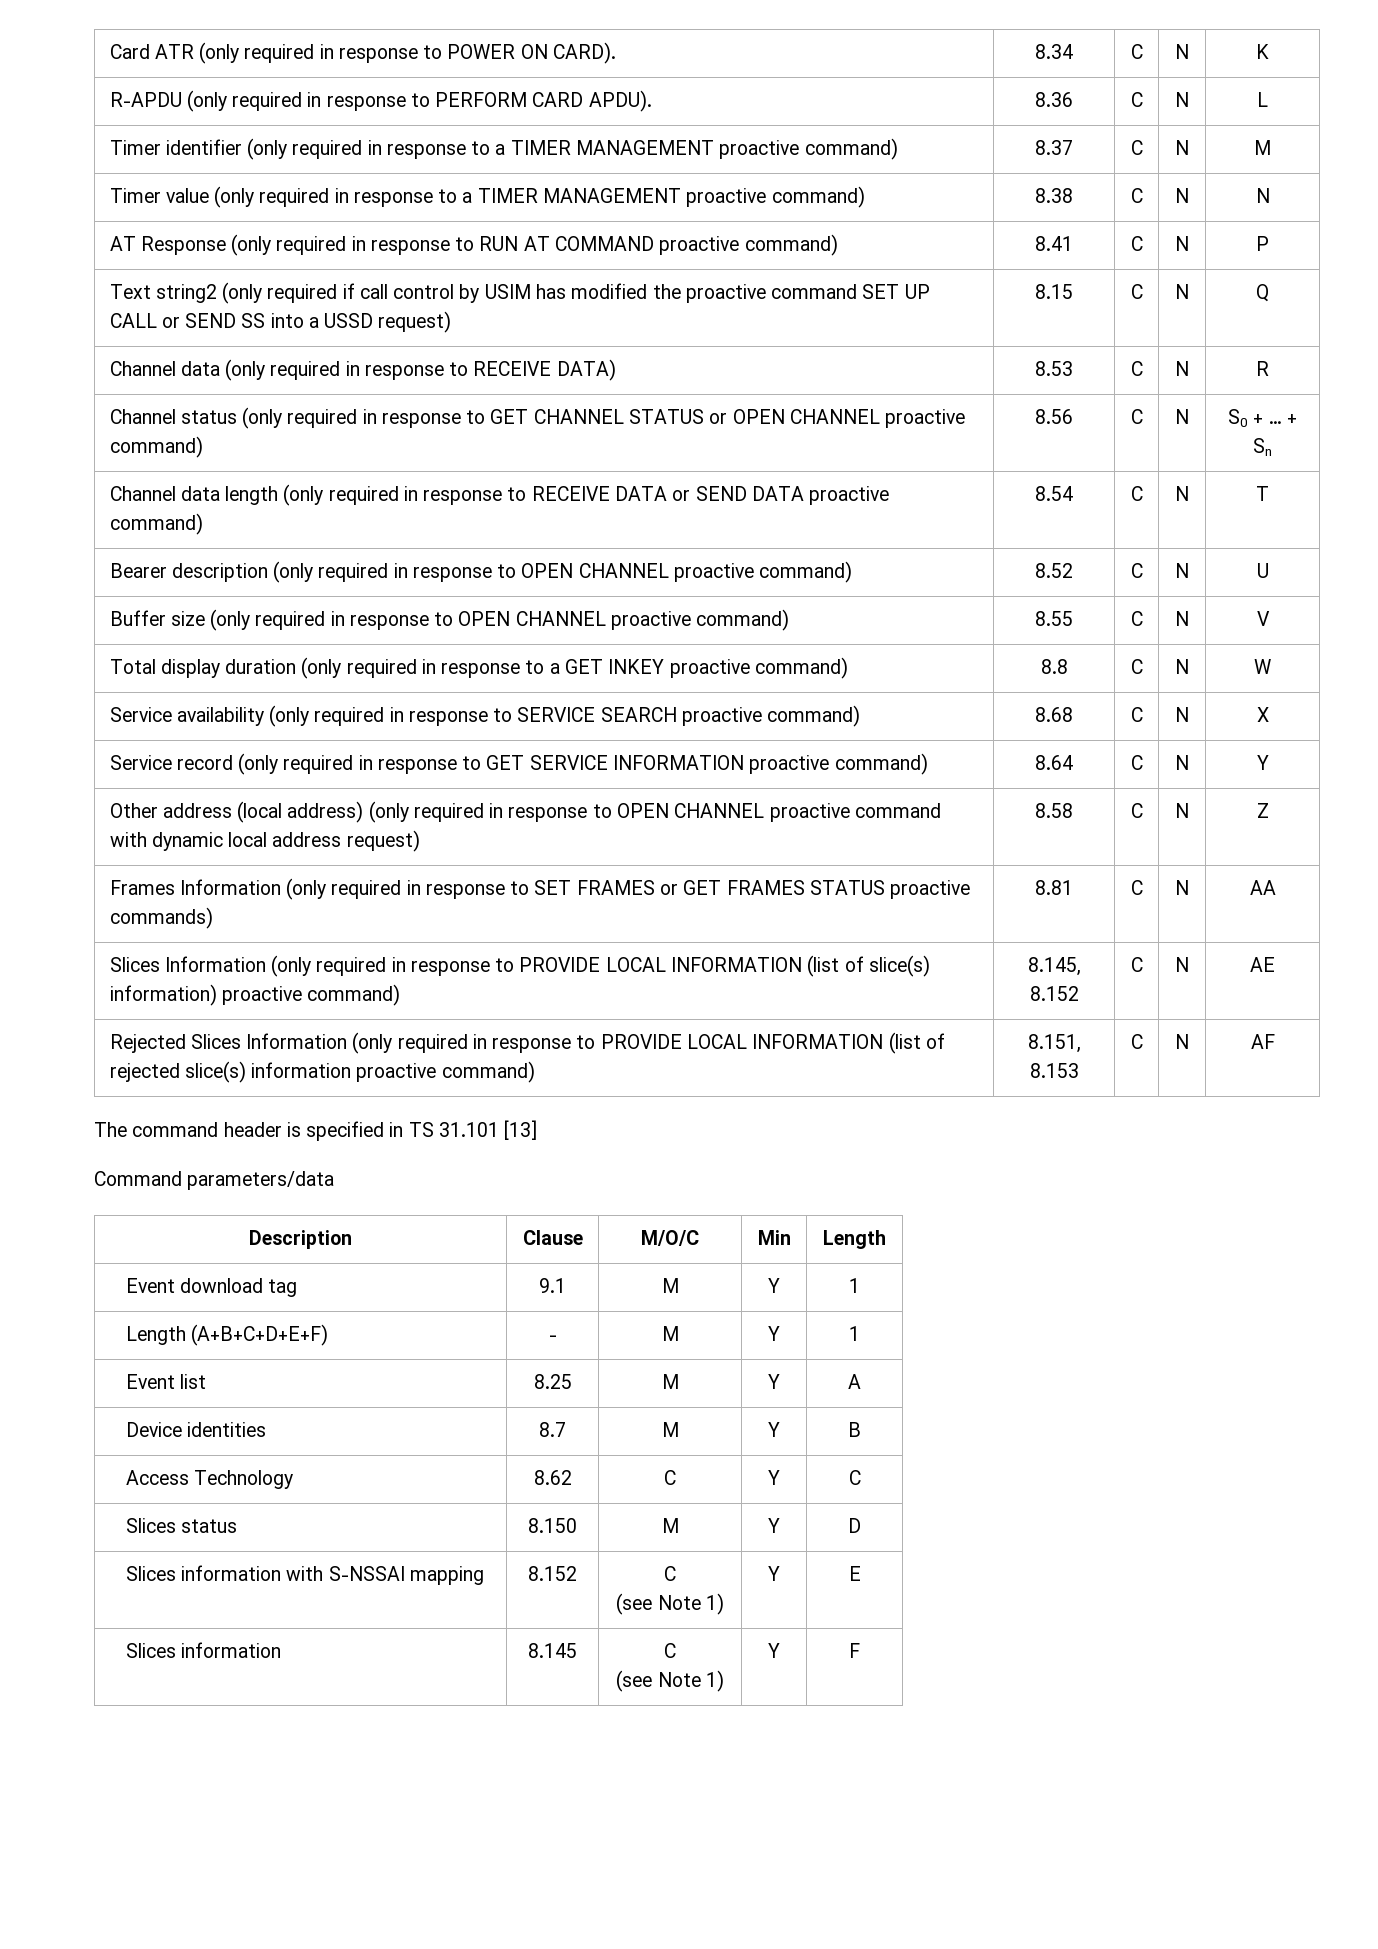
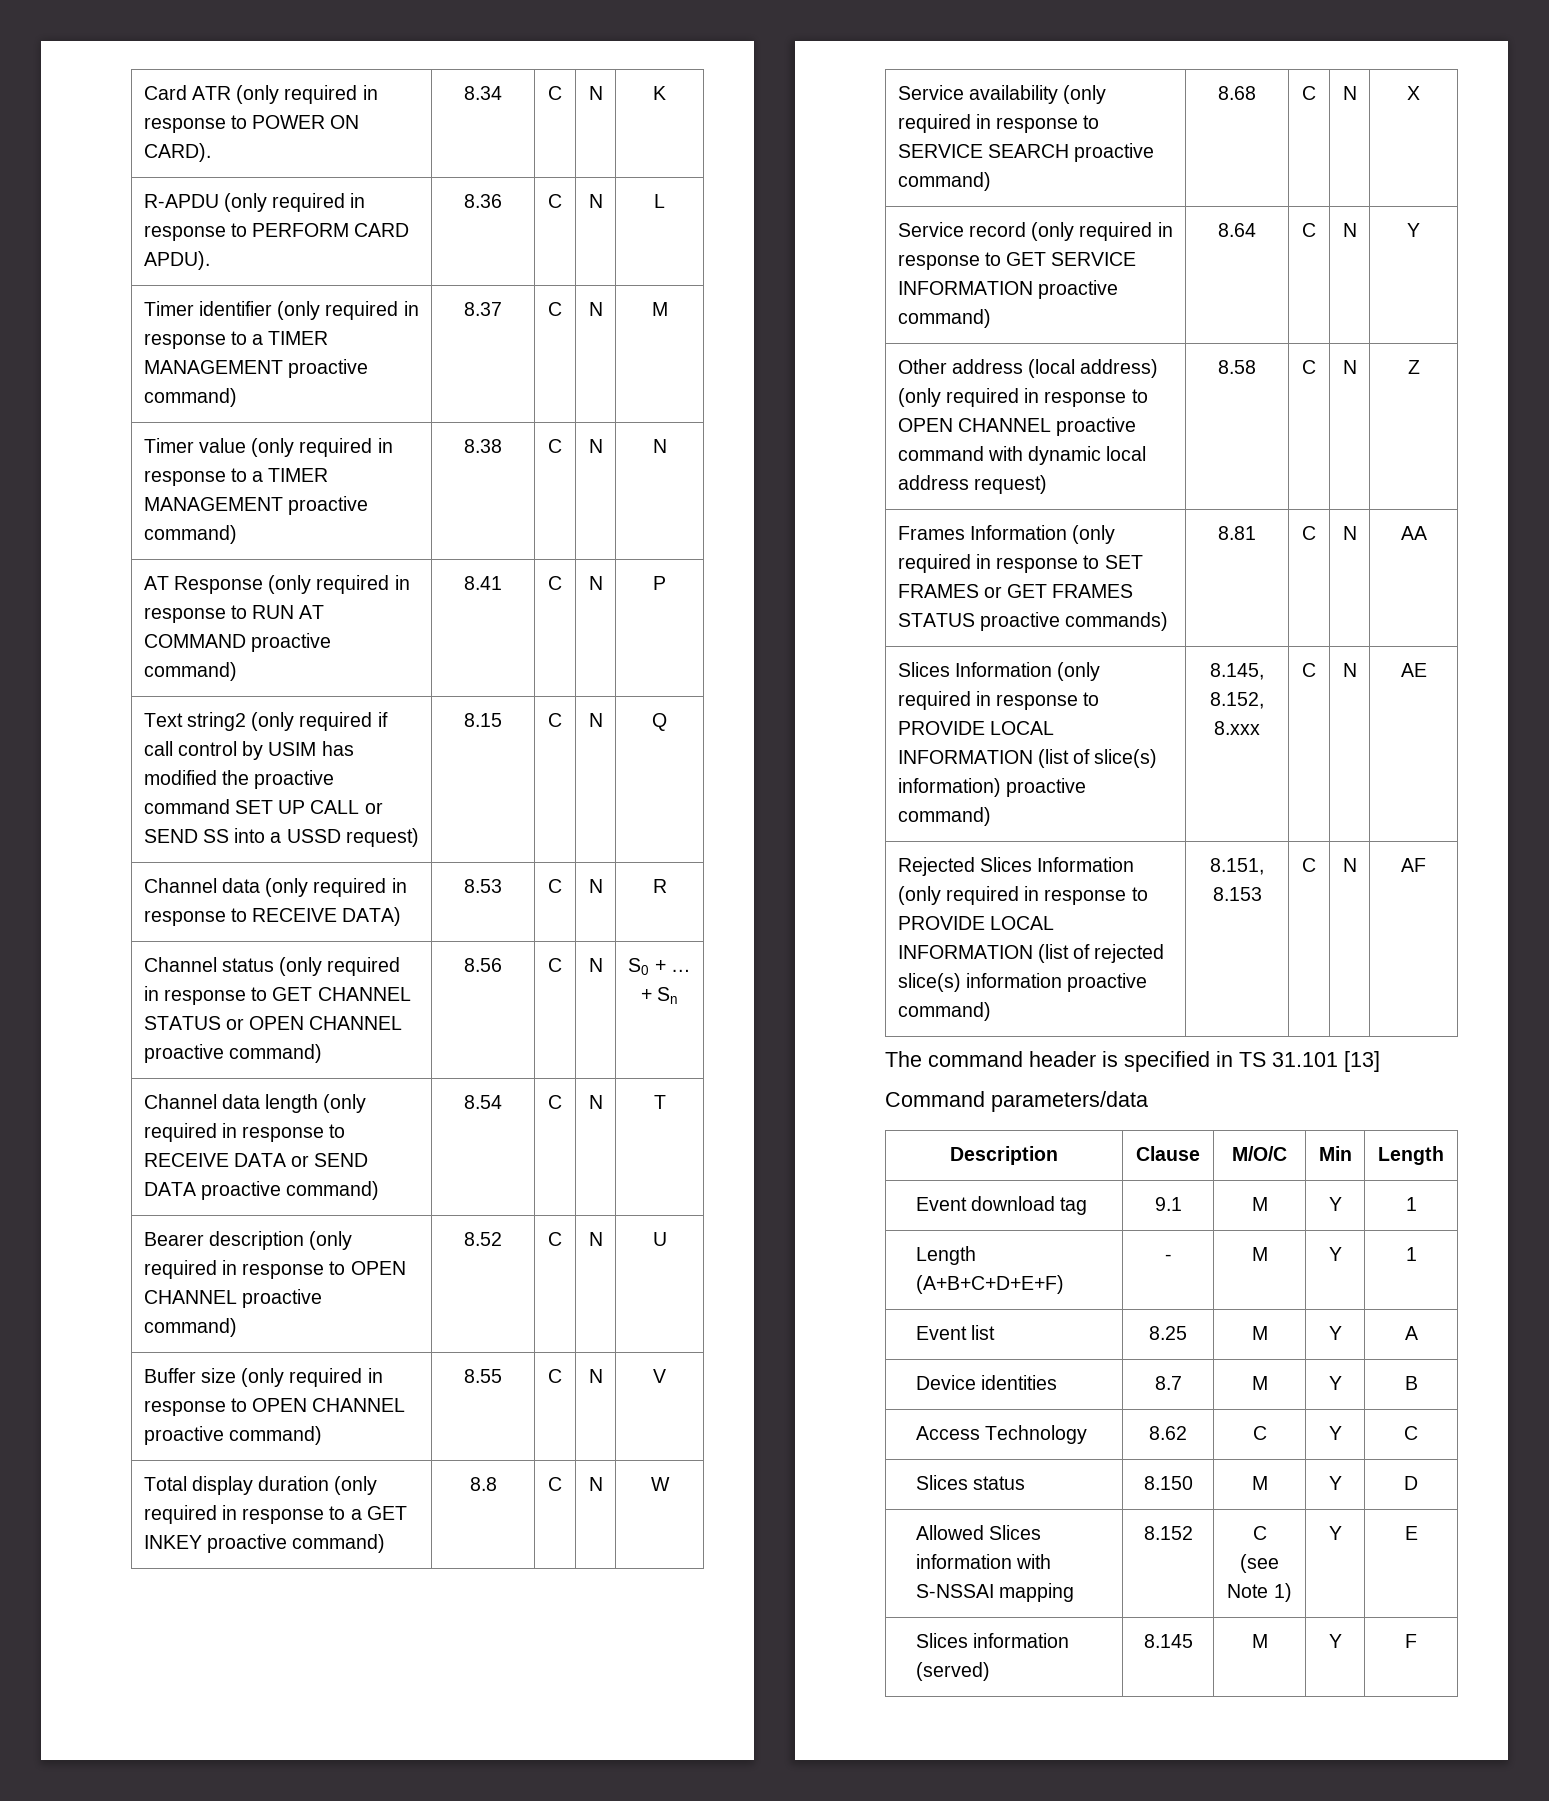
- Slices Information (only required in response to PROVIDE LOCAL INFORMATION (list of slice(s) information) proactive command) | 8.145, 8.152 | C | N | AE
+ Slices Information (only required in response to PROVIDE LOCAL INFORMATION (list of slice(s) information) proactive command) | 8.145, 8.152, 8.xxx | C | N | AE
- Slices information with S-NSSAI mapping | 8.152 | C
+ Allowed Slices information with S-NSSAI mapping | 8.152 | C
- Slices information | 8.145 | C
- (see Note 1) | Y | F
+ Slices information (served) | 8.145 | M | Y | F

